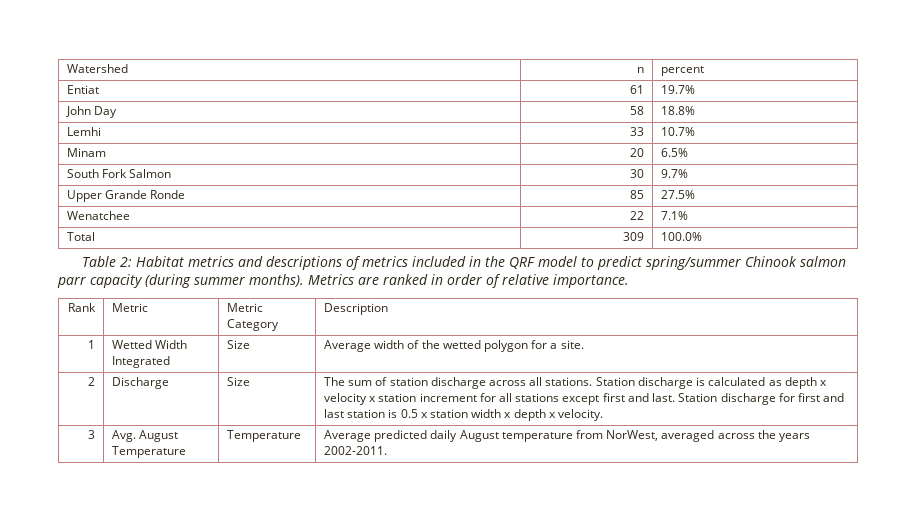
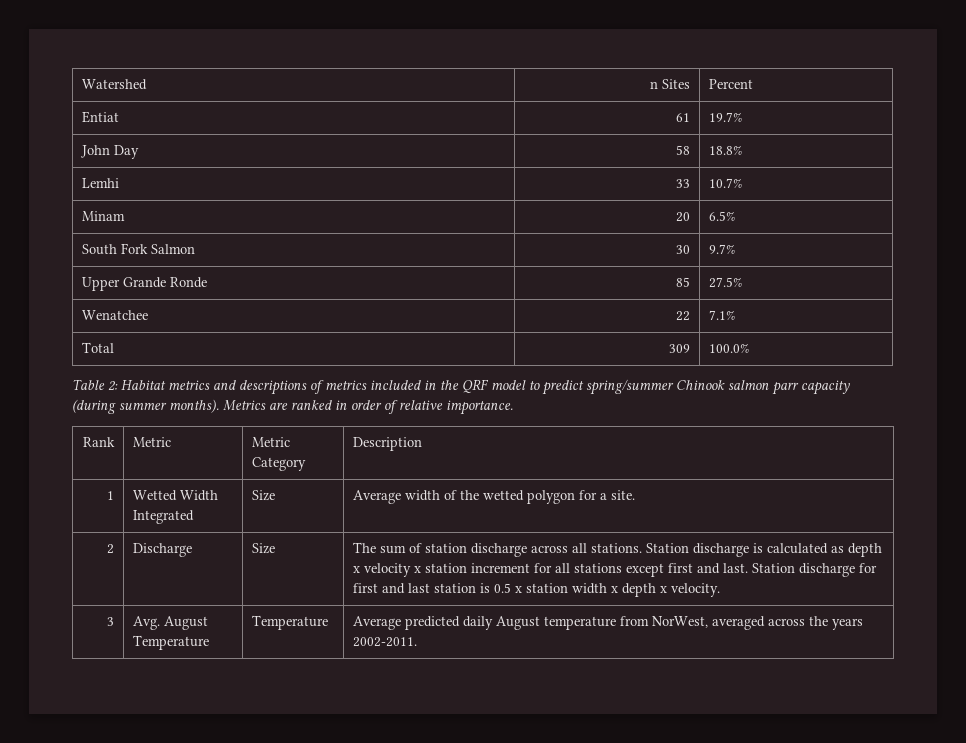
- Watershed | n | percent
+ Watershed | n Sites | Percent

